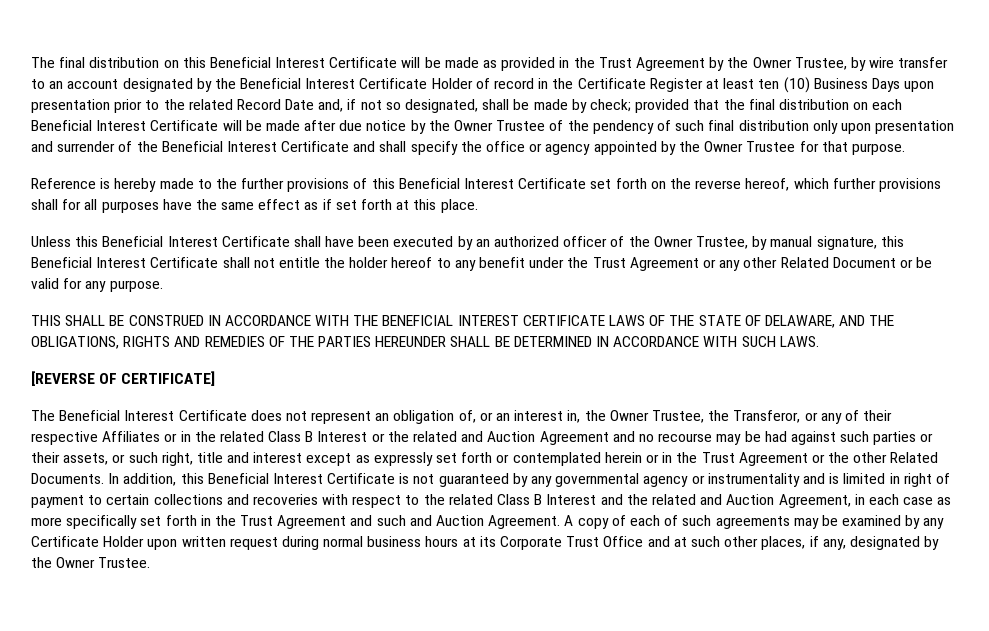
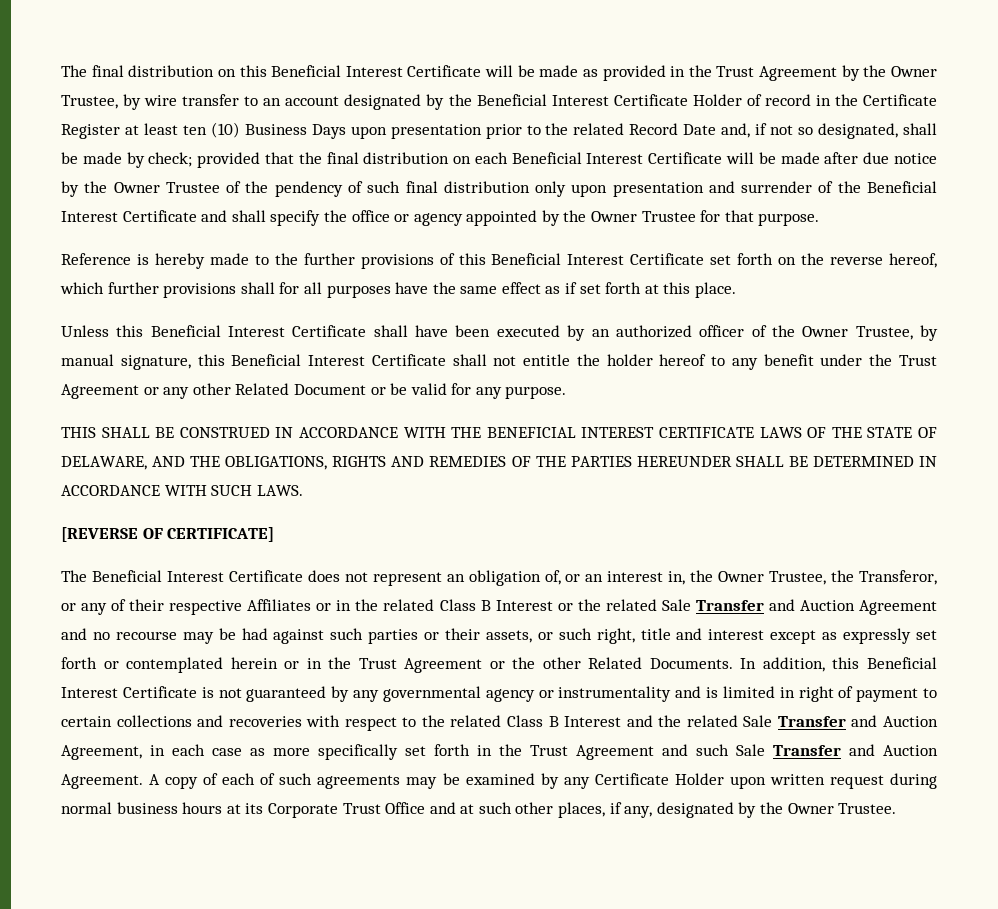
- The Beneficial Interest Certificate does not represent an obligation of, or an interest in, the Owner Trustee, the Transferor, or any of their respective Affiliates or in the related Class B Interest or the related and Auction Agreement and no recourse may be had against such parties or their assets, or such right, title and interest except as expressly set forth or contemplated herein or in the Trust Agreement or the other Related Documents.
+ The Beneficial Interest Certificate does not represent an obligation of, or an interest in, the Owner Trustee, the Transferor, or any of their respective Affiliates or in the related Class B Interest or the related Sale Transfer and Auction Agreement and no recourse may be had against such parties or their assets, or such right, title and interest except as expressly set forth or contemplated herein or in the Trust Agreement or the other Related Documents.
- In addition, this Beneficial Interest Certificate is not guaranteed by any governmental agency or instrumentality and is limited in right of payment to certain collections and recoveries with respect to the related Class B Interest and the related and Auction Agreement, in each case as more specifically set forth in the Trust Agreement and such and Auction Agreement.
+ In addition, this Beneficial Interest Certificate is not guaranteed by any governmental agency or instrumentality and is limited in right of payment to certain collections and recoveries with respect to the related Class B Interest and the related Sale Transfer and Auction Agreement, in each case as more specifically set forth in the Trust Agreement and such Sale Transfer and Auction Agreement.

